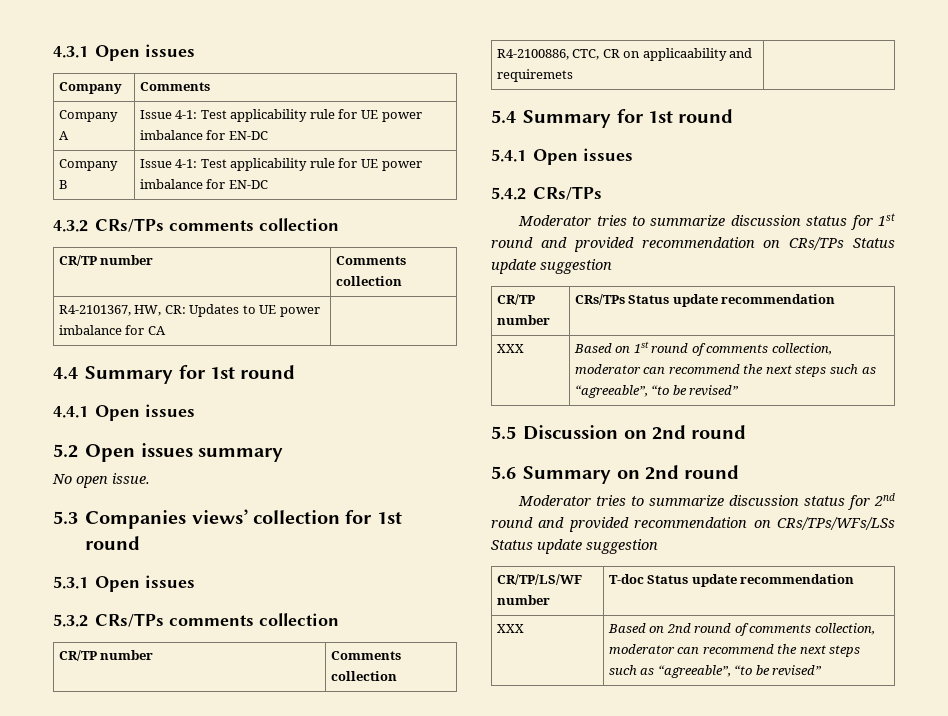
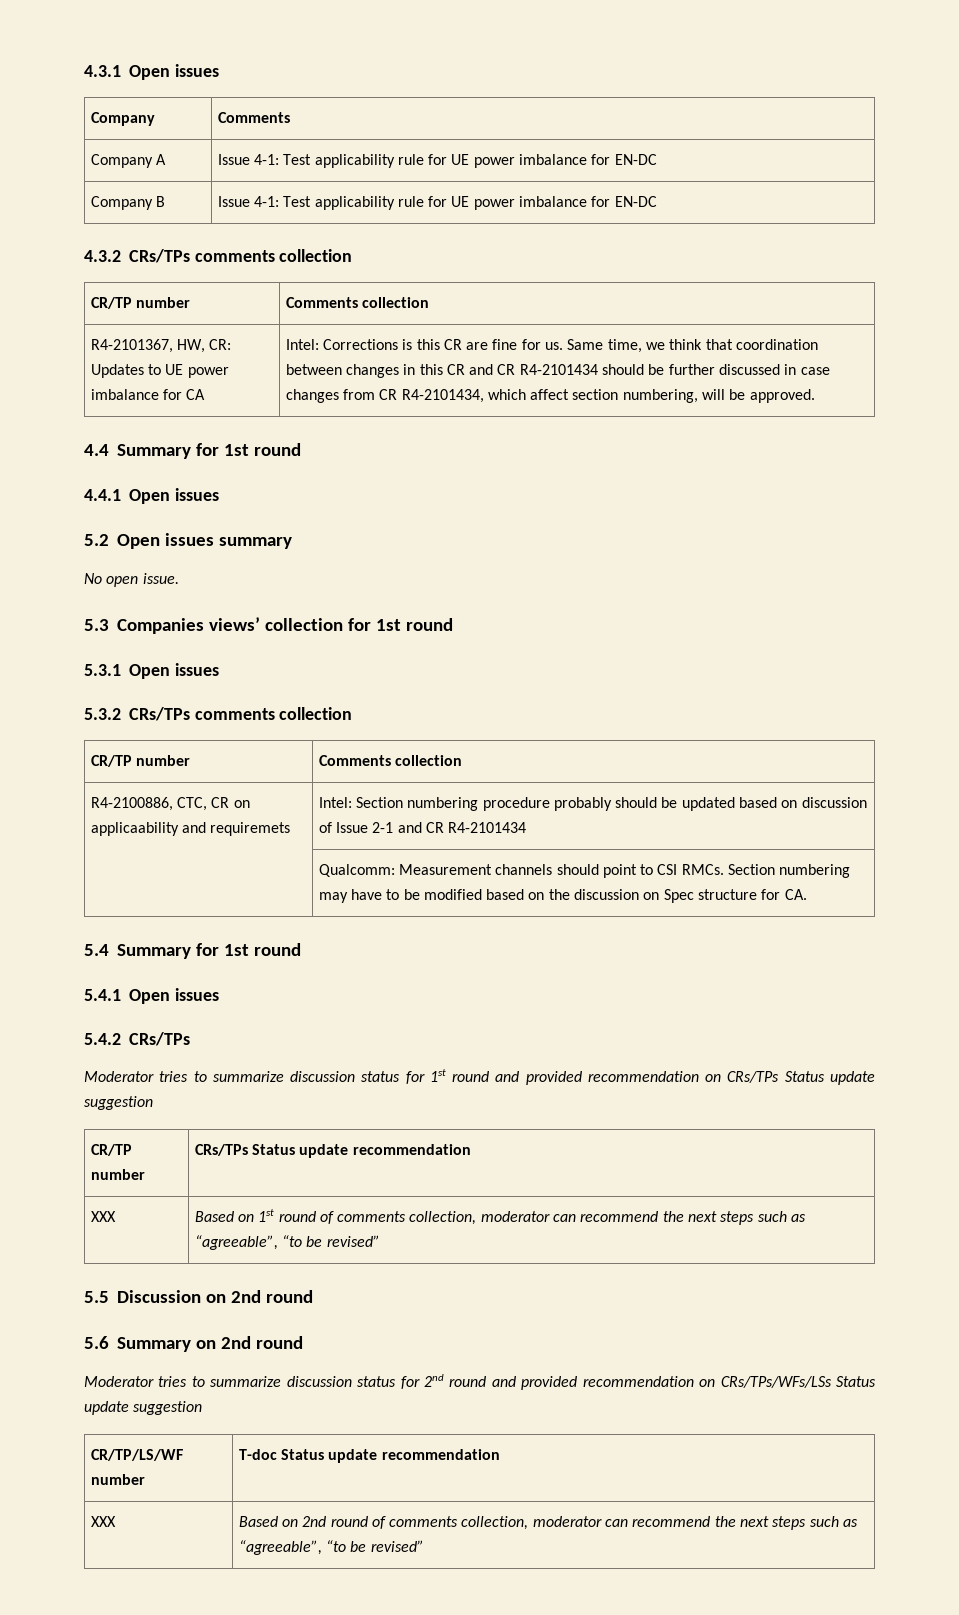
+ Intel: Corrections is this CR are fine for us. Same time, we think that coordination between changes in this CR and CR R4-2101434 should be further discussed in case changes from CR R4-2101434, which affect section numbering, will be approved.
- R4-2100886, CTC, CR on applicaability and requiremets |
+ R4-2100886, CTC, CR on applicaability and requiremets | Intel: Section numbering procedure probably should be updated based on discussion of Issue 2-1 and CR R4-2101434
+ | Qualcomm: Measurement channels should point to CSI RMCs. Section numbering may have to be modified based on the discussion on Spec structure for CA.

